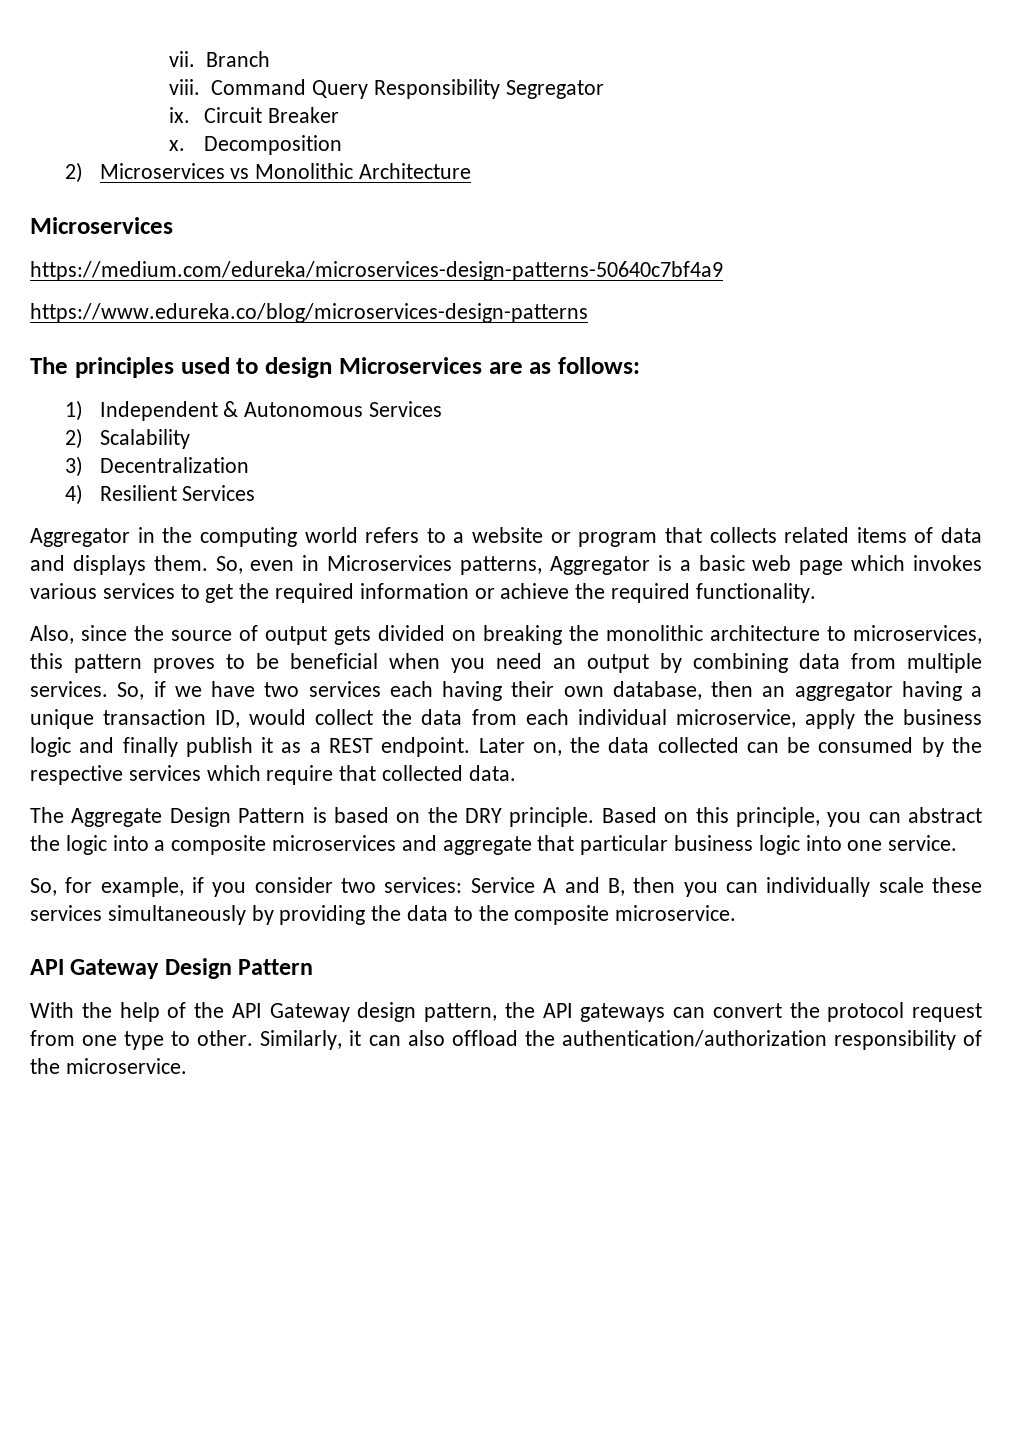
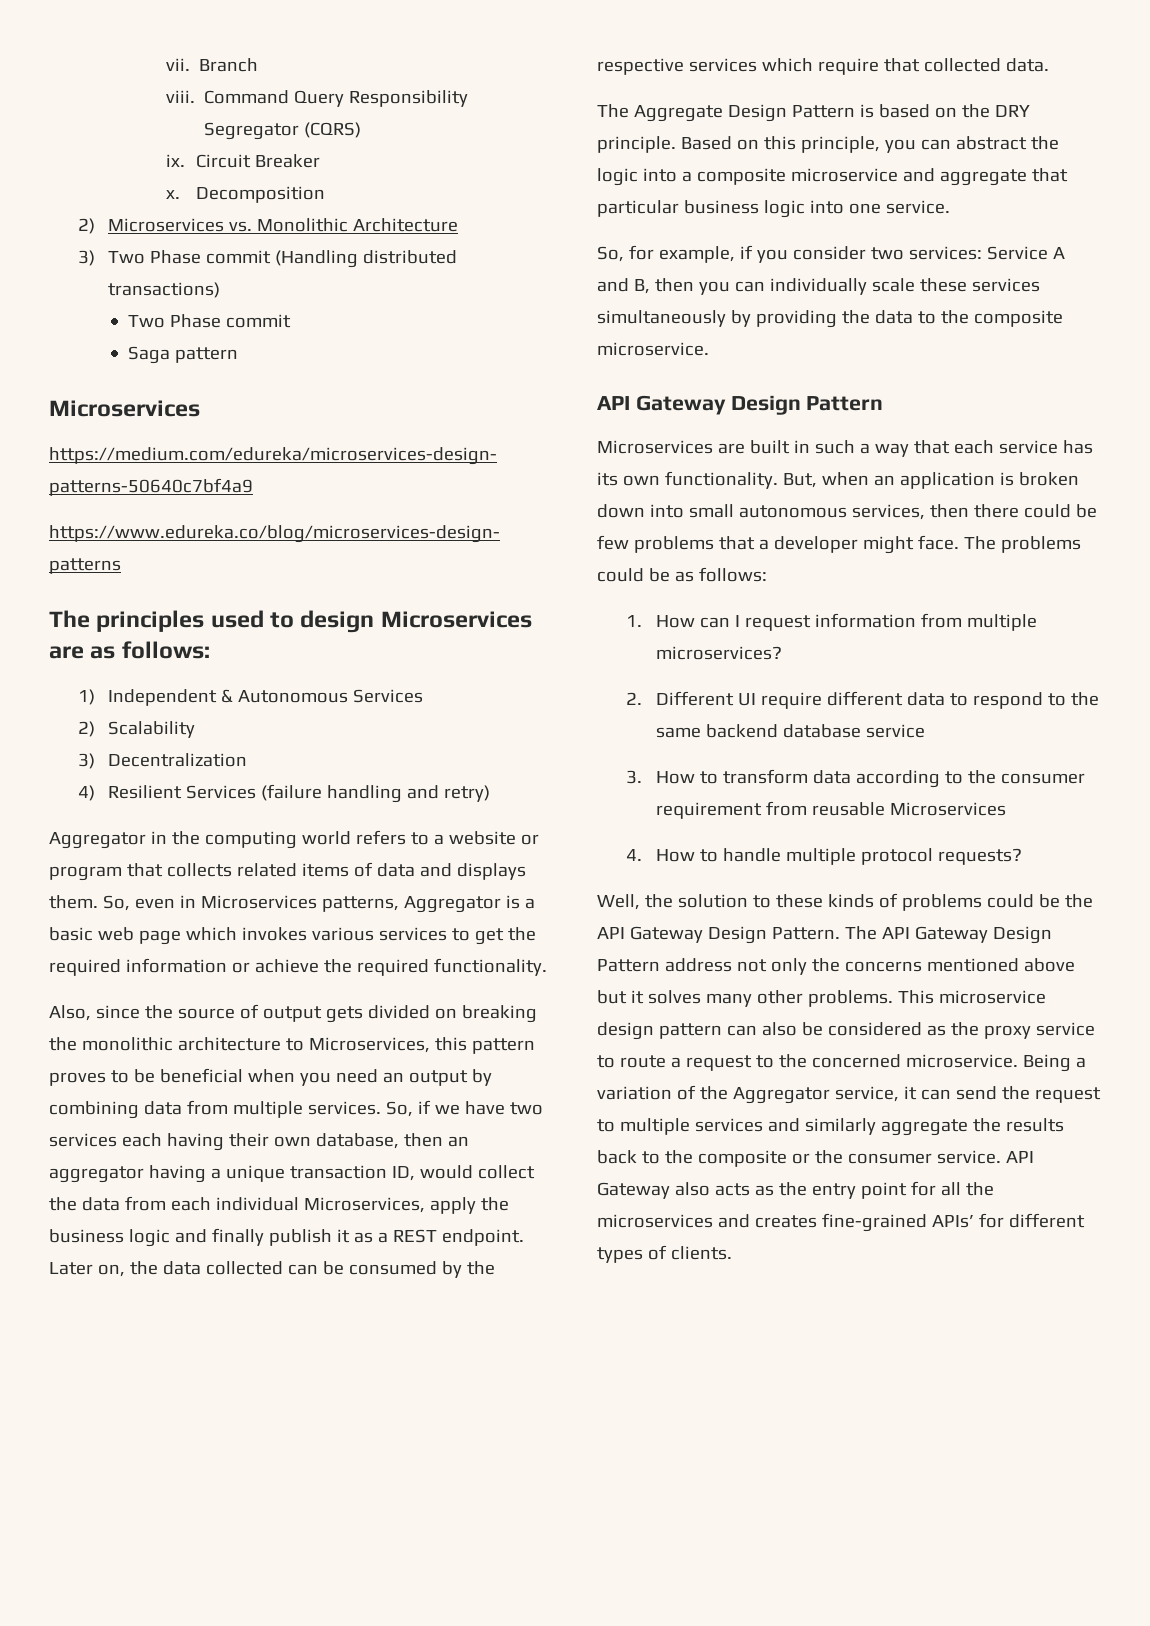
- Command Query Responsibility Segregator
+ Command Query Responsibility Segregator (CQRS)
- 2) Microservices vs Monolithic Architecture
+ 2) Microservices vs. Monolithic Architecture
+ 3) Two Phase commit (Handling distributed transactions)
+ Two Phase commit
+ Saga pattern
- 4) Resilient Services
+ 4) Resilient Services (failure handling and retry)
- Also, since the source of output gets divided on breaking the monolithic architecture to microservices, this pattern proves to be beneficial when you need an output by combining data from multiple services.
+ Also, since the source of output gets divided on breaking the monolithic architecture to Microservices, this pattern proves to be beneficial when you need an output by combining data from multiple services.
- So, if we have two services each having their own database, then an aggregator having a unique transaction ID, would collect the data from each individual microservice, apply the business logic and finally publish it as a REST endpoint.
+ So, if we have two services each having their own database, then an aggregator having a unique transaction ID, would collect the data from each individual Microservices, apply the business logic and finally publish it as a REST endpoint.
- Based on this principle, you can abstract the logic into a composite microservices and aggregate that particular business logic into one service.
+ Based on this principle, you can abstract the logic into a composite microservice and aggregate that particular business logic into one service.
- With the help of the API Gateway design pattern, the API gateways can convert the protocol request from one type to other. Similarly, it can also offload the authentication/authorization responsibility of the microservice.
+ Microservices are built in such a way that each service has its own functionality. But, when an application is broken down into small autonomous services, then there could be few problems that a developer might face. The problems could be as follows:
+ 1. How can I request information from multiple microservices?
+ 2. Different UI require different data to respond to the same backend database service
+ 3. How to transform data according to the consumer requirement from reusable Microservices
+ 4. How to handle multiple protocol requests?
+ Well, the solution to these kinds of problems could be the API Gateway Design Pattern. The API Gateway Design Pattern address not only the concerns mentioned above but it solves many other problems. This microservice design pattern can also be considered as the proxy service to route a request to the concerned microservice. Being a variation of the Aggregator service, it can send the request to multiple services and similarly aggregate the results back to the composite or the consumer service. API Gateway also acts as the entry point for all the microservices and creates fine-grained APIs’ for different types of clients.

